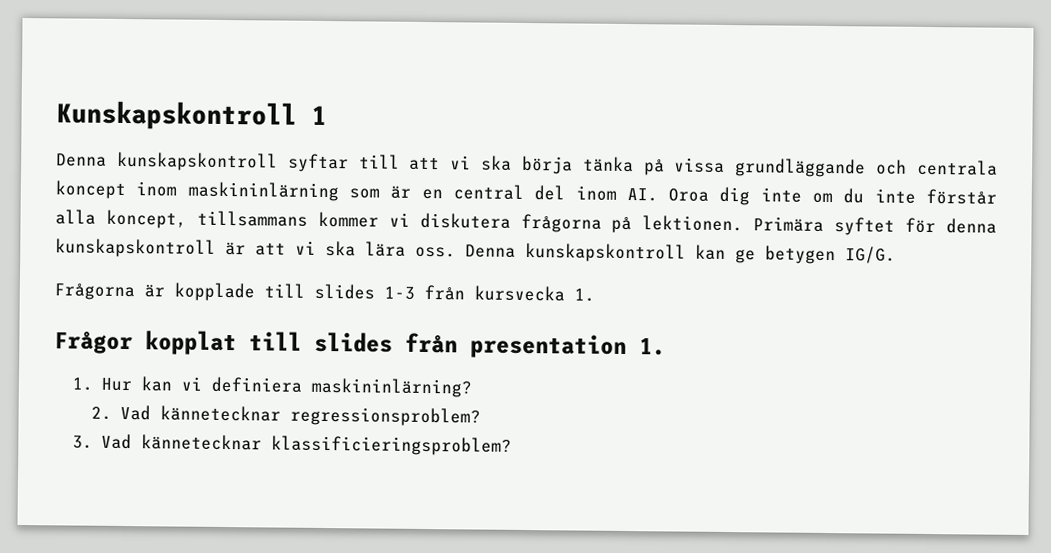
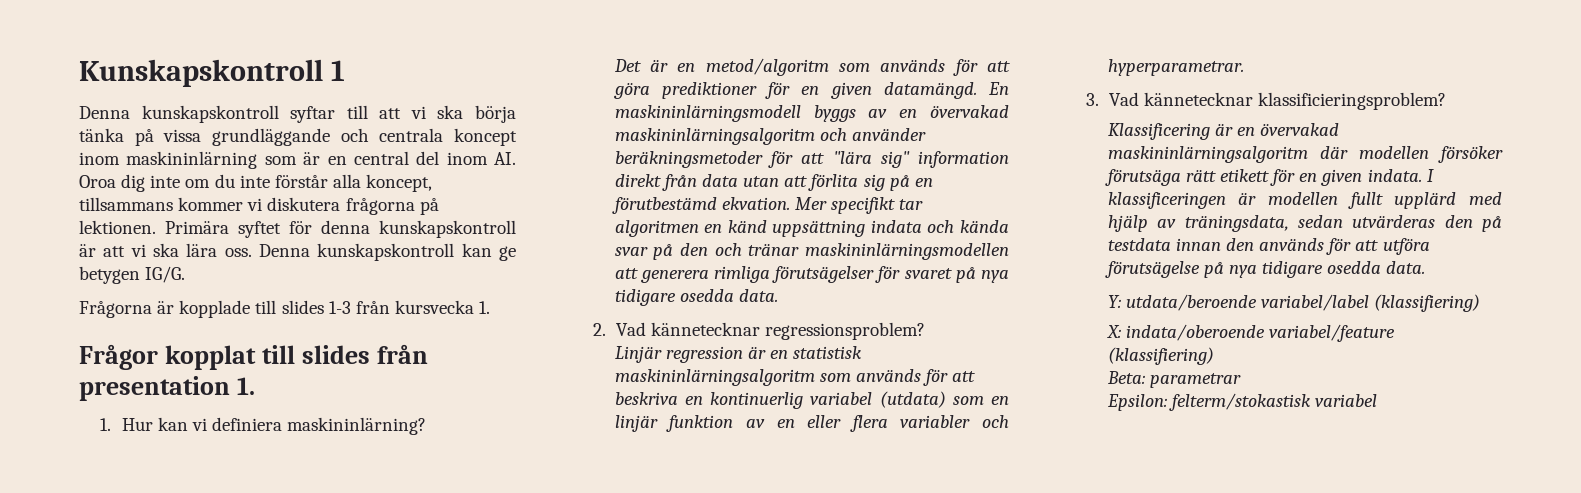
+ Det är en metod/algoritm som används för att göra prediktioner för en given datamängd. En maskininlärningsmodell byggs av en övervakad maskininlärningsalgoritm och använder beräkningsmetoder för att "lära sig" information direkt från data utan att förlita sig på en förutbestämd ekvation. Mer specifikt tar algoritmen en känd uppsättning indata och kända svar på den och tränar maskininlärningsmodellen att generera rimliga förutsägelser för svaret på nya tidigare osedda data.
  2. Vad kännetecknar regressionsproblem?
+ Linjär regression är en statistisk maskininlärningsalgoritm som används för att beskriva en kontinuerlig variabel (utdata) som en linjär funktion av en eller flera variabler och hyperparametrar.
  3. Vad kännetecknar klassificieringsproblem?
+ Klassificering är en övervakad maskininlärningsalgoritm där modellen försöker förutsäga rätt etikett för en given indata. I klassificeringen är modellen fullt upplärd med hjälp av träningsdata, sedan utvärderas den på testdata innan den används för att utföra förutsägelse på nya tidigare osedda data.
+ Y: utdata/beroende variabel/label (klassifiering)
+ X: indata/oberoende variabel/feature (klassifiering)
+ Beta: parametrar
+ Epsilon: felterm/stokastisk variabel

